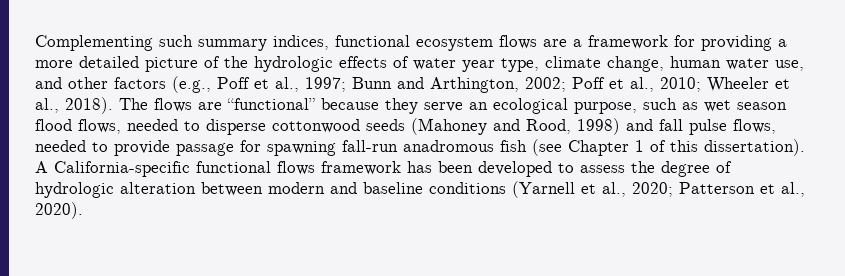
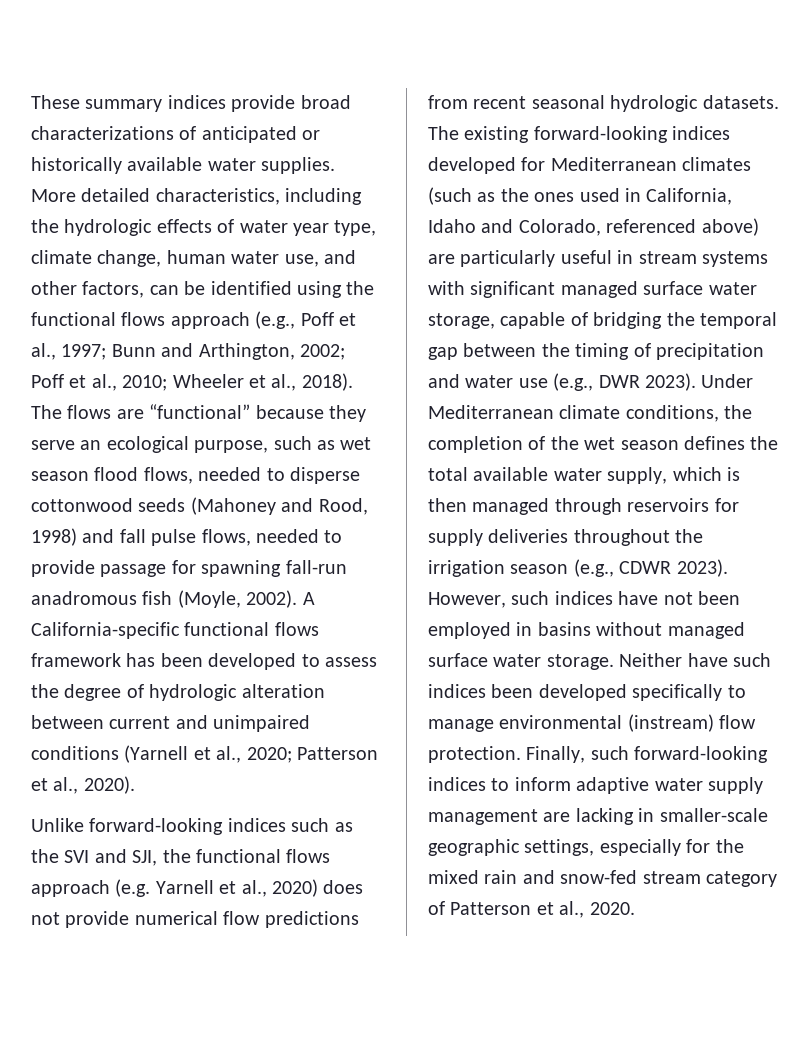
- Complementing such summary indices, functional ecosystem flows are a framework for providing a more detailed picture of the hydrologic effects of water year type, climate change, human water use, and other factors (e.g., Poff et al., 1997; Bunn and Arthington, 2002; Poff et al., 2010; Wheeler et al., 2018).
+ These summary indices provide broad characterizations of anticipated or historically available water supplies. More detailed characteristics, including the hydrologic effects of water year type, climate change, human water use, and other factors, can be identified using the functional flows approach (e.g., Poff et al., 1997; Bunn and Arthington, 2002; Poff et al., 2010; Wheeler et al., 2018).
- The flows are “functional” because they serve an ecological purpose, such as wet season flood flows, needed to disperse cottonwood seeds (Mahoney and Rood, 1998) and fall pulse flows, needed to provide passage for spawning fall-run anadromous fish (see Chapter 1 of this dissertation).
+ The flows are “functional” because they serve an ecological purpose, such as wet season flood flows, needed to disperse cottonwood seeds (Mahoney and Rood, 1998) and fall pulse flows, needed to provide passage for spawning fall-run anadromous fish (Moyle, 2002).
- A California-specific functional flows framework has been developed to assess the degree of hydrologic alteration between modern and baseline conditions (Yarnell et al., 2020; Patterson et al., 2020).
+ A California-specific functional flows framework has been developed to assess the degree of hydrologic alteration between current and unimpaired conditions (Yarnell et al., 2020; Patterson et al., 2020).
+ Unlike forward-looking indices such as the SVI and SJI, the functional flows approach (e.g. Yarnell et al., 2020) does not provide numerical flow predictions from recent seasonal hydrologic datasets. The existing forward-looking indices developed for Mediterranean climates (such as the ones used in California, Idaho and Colorado, referenced above) are particularly useful in stream systems with significant managed surface water storage, capable of bridging the temporal gap between the timing of precipitation and water use (e.g., DWR 2023). Under Mediterranean climate conditions, the completion of the wet season defines the total available water supply, which is then managed through reservoirs for supply deliveries throughout the irrigation season (e.g., CDWR 2023). However, such indices have not been employed in basins without managed surface water storage. Neither have such indices been developed specifically to manage environmental (instream) flow protection. Finally, such forward-looking indices to inform adaptive water supply management are lacking in smaller-scale geographic settings, especially for the mixed rain and snow-fed stream category of Patterson et al., 2020.

